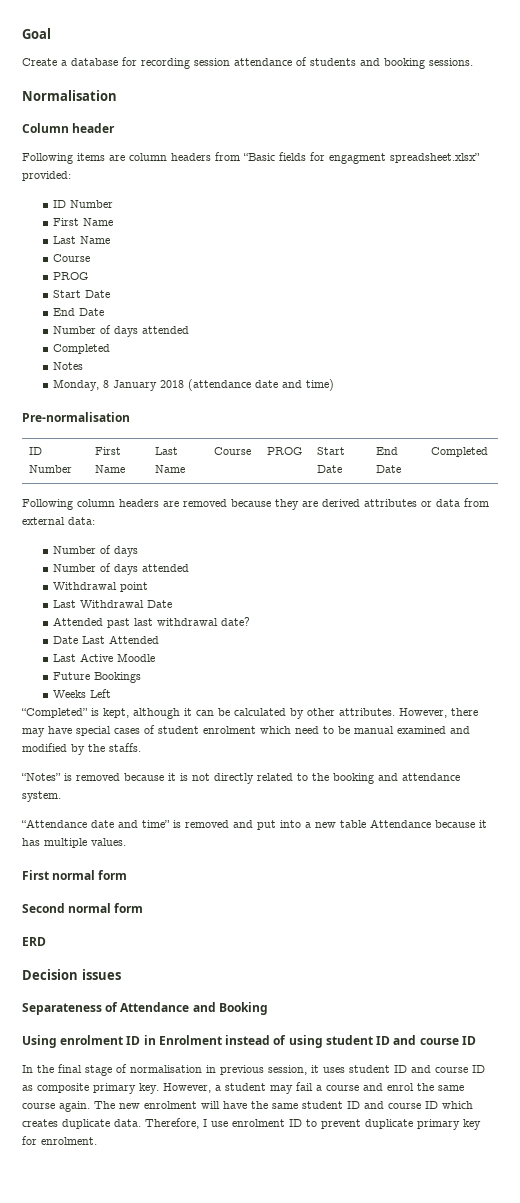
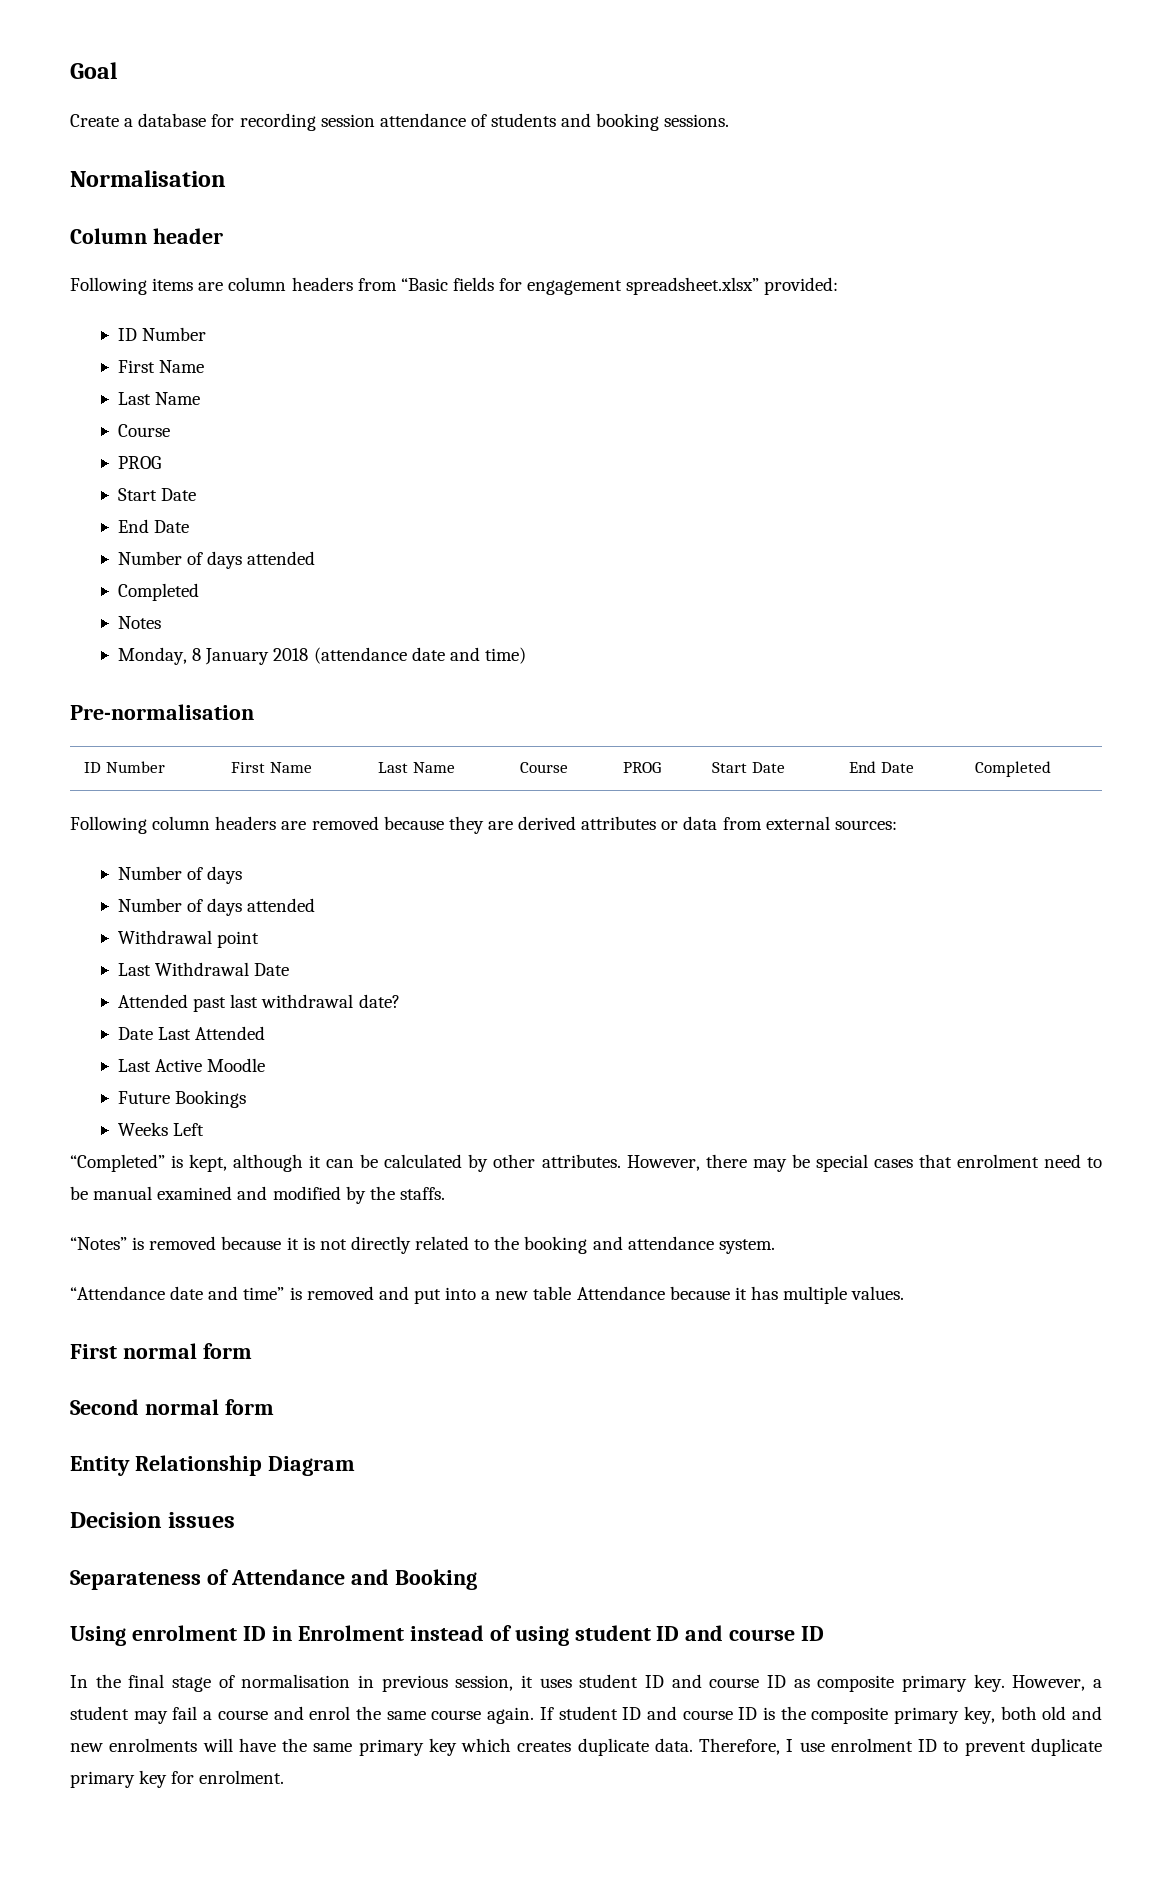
- Following items are column headers from “Basic fields for engagment spreadsheet.xlsx” provided:
+ Following items are column headers from “Basic fields for engagement spreadsheet.xlsx” provided:
- Following column headers are removed because they are derived attributes or data from external data:
+ Following column headers are removed because they are derived attributes or data from external sources:
- However, there may have special cases of student enrolment which need to be manual examined and modified by the staffs.
+ However, there may be special cases that enrolment need to be manual examined and modified by the staffs.
- ERD
+ Entity Relationship Diagram
- The new enrolment will have the same student ID and course ID which creates duplicate data.
+ If student ID and course ID is the composite primary key, both old and new enrolments will have the same primary key which creates duplicate data.

